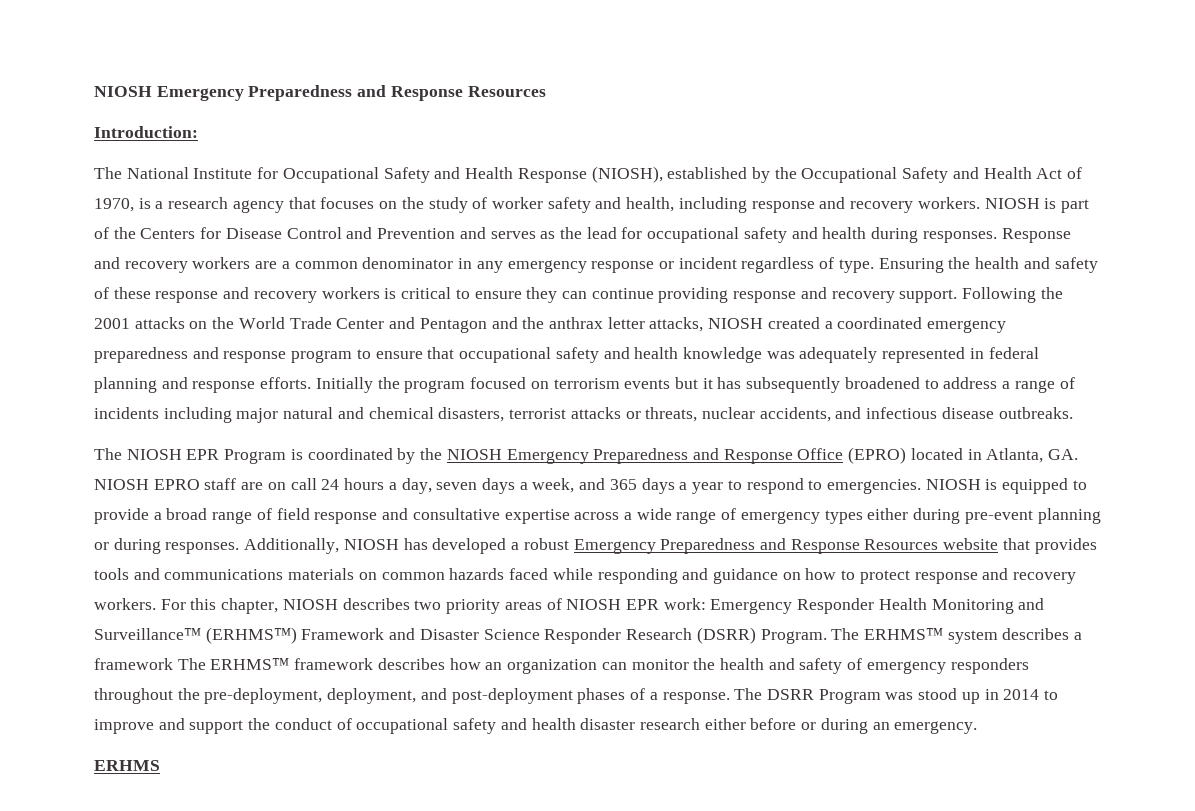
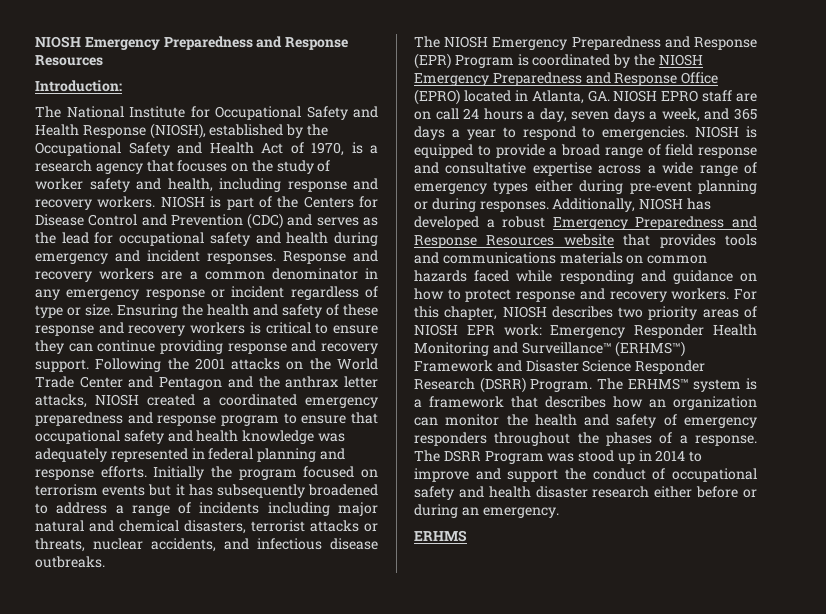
- NIOSH is part of the Centers for Disease Control and Prevention and serves as the lead for occupational safety and health during responses.
+ NIOSH is part of the Centers for Disease Control and Prevention (CDC) and serves as the lead for occupational safety and health during emergency and incident responses.
- Response and recovery workers are a common denominator in any emergency response or incident regardless of type.
+ Response and recovery workers are a common denominator in any emergency response or incident regardless of type or size.
- The NIOSH EPR Program is coordinated by the NIOSH Emergency Preparedness and Response Office (EPRO) located in Atlanta, GA. NIOSH EPRO staff are on call 24 hours a day, seven days a week, and 365 days a year to respond to emergencies.
+ The NIOSH Emergency Preparedness and Response (EPR) Program is coordinated by the NIOSH Emergency Preparedness and Response Office (EPRO) located in Atlanta, GA. NIOSH EPRO staff are on call 24 hours a day, seven days a week, and 365 days a year to respond to emergencies.
- The ERHMS™ system describes a framework The ERHMS™ framework describes how an organization can monitor the health and safety of emergency responders throughout the pre-deployment, deployment, and post-deployment phases of a response.
+ The ERHMS™ system is a framework that describes how an organization can monitor the health and safety of emergency responders throughout the phases of a response.

